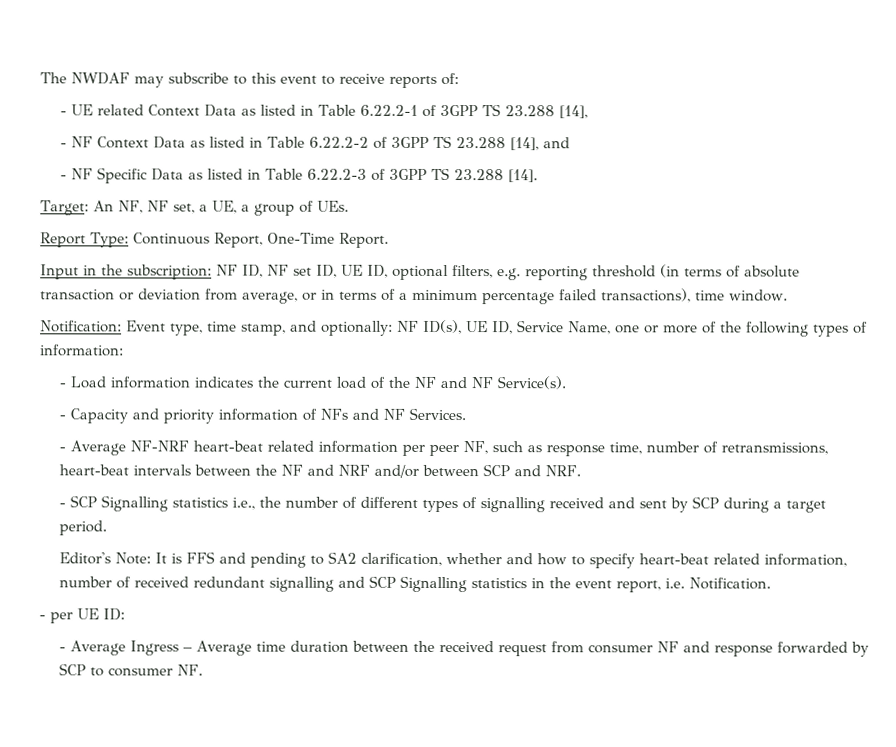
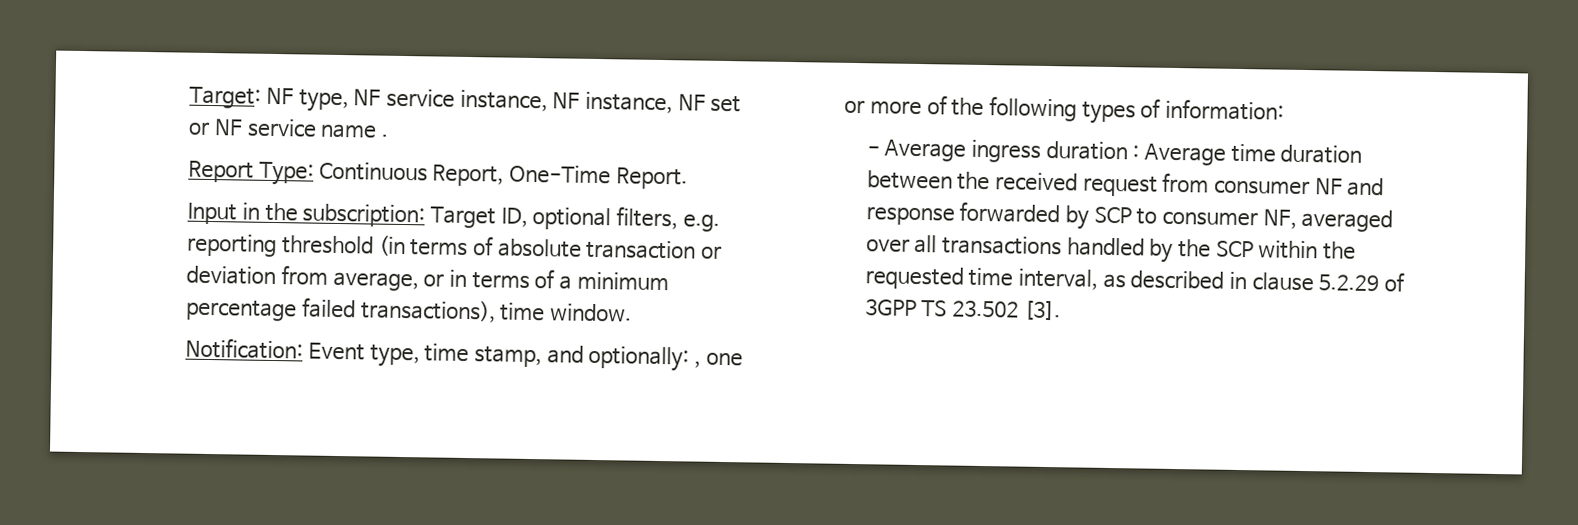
- The NWDAF may subscribe to this event to receive reports of:
- - UE related Context Data as listed in Table 6.22.2-1 of 3GPP TS 23.288 [14],
- - NF Context Data as listed in Table 6.22.2-2 of 3GPP TS 23.288 [14], and
- - NF Specific Data as listed in Table 6.22.2-3 of 3GPP TS 23.288 [14].
- Target: An NF, NF set, a UE, a group of UEs.
+ Target: NF type, NF service instance, NF instance, NF set or NF service name .
- Input in the subscription: NF ID, NF set ID, UE ID, optional filters, e.g. reporting threshold (in terms of absolute transaction or deviation from average, or in terms of a minimum percentage failed transactions), time window.
+ Input in the subscription: Target ID, optional filters, e.g. reporting threshold (in terms of absolute transaction or deviation from average, or in terms of a minimum percentage failed transactions), time window.
- Notification: Event type, time stamp, and optionally: NF ID(s), UE ID, Service Name, one or more of the following types of information:
+ Notification: Event type, time stamp, and optionally: , one or more of the following types of information:
- - Load information indicates the current load of the NF and NF Service(s).
- - Capacity and priority information of NFs and NF Services.
- - Average NF-NRF heart-beat related information per peer NF, such as response time, number of retransmissions, heart-beat intervals between the NF and NRF and/or between SCP and NRF.
- - SCP Signalling statistics i.e., the number of different types of signalling received and sent by SCP during a target period.
- Editor's Note: It is FFS and pending to SA2 clarification, whether and how to specify heart-beat related information, number of received redundant signalling and SCP Signalling statistics in the event report, i.e. Notification.
- - per UE ID:
- - Average Ingress – Average time duration between the received request from consumer NF and response forwarded by SCP to consumer NF.
+ - Average ingress duration : Average time duration between the received request from consumer NF and response forwarded by SCP to consumer NF, averaged over all transactions handled by the SCP within the requested time interval, as described in clause 5.2.29 of 3GPP TS 23.502 [3].

